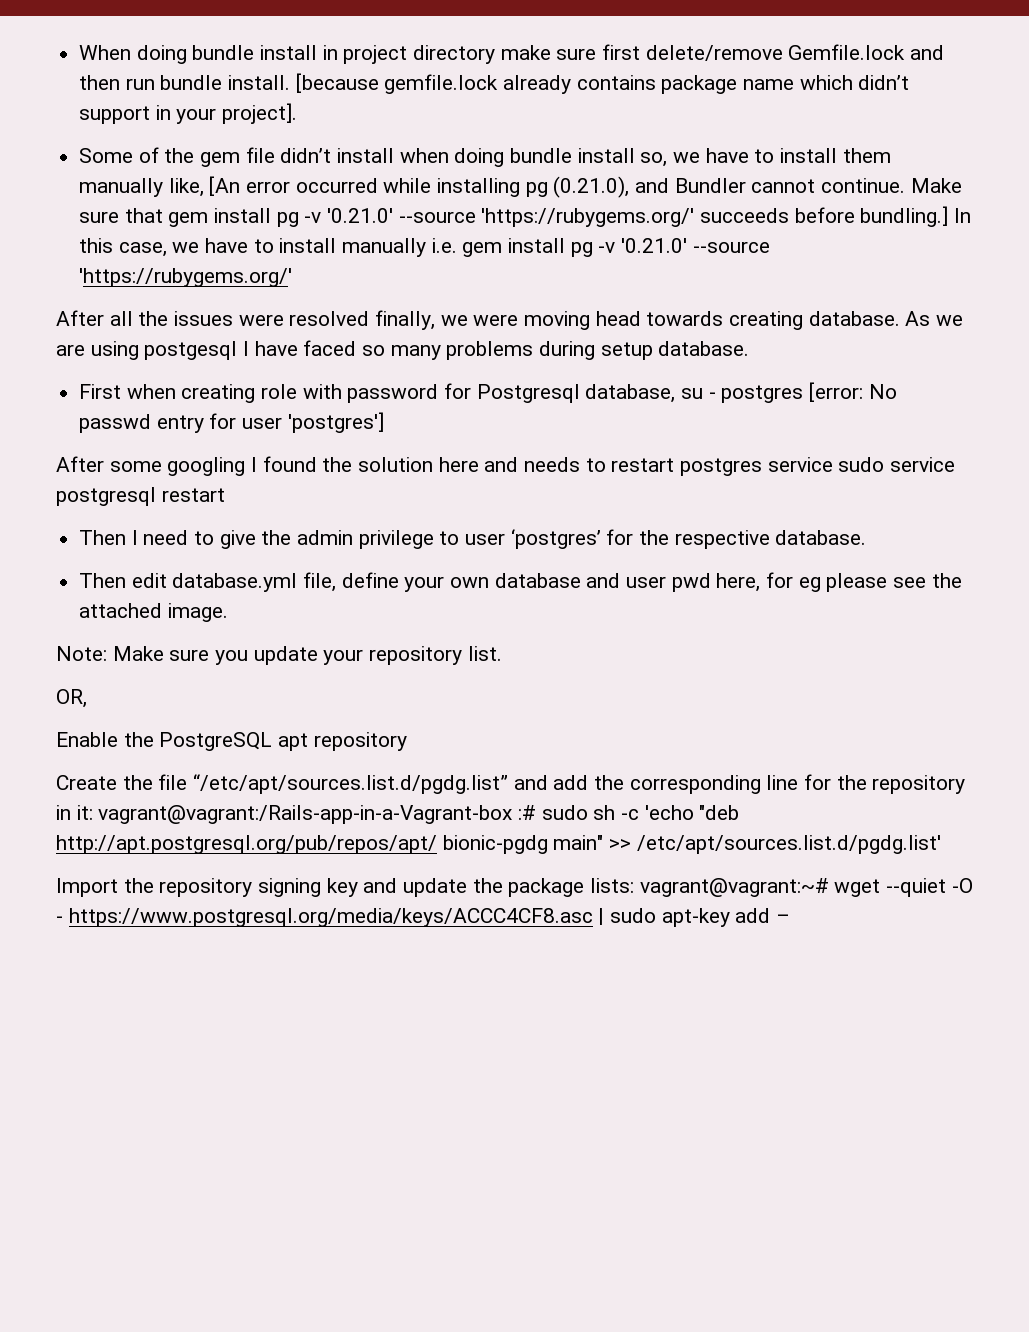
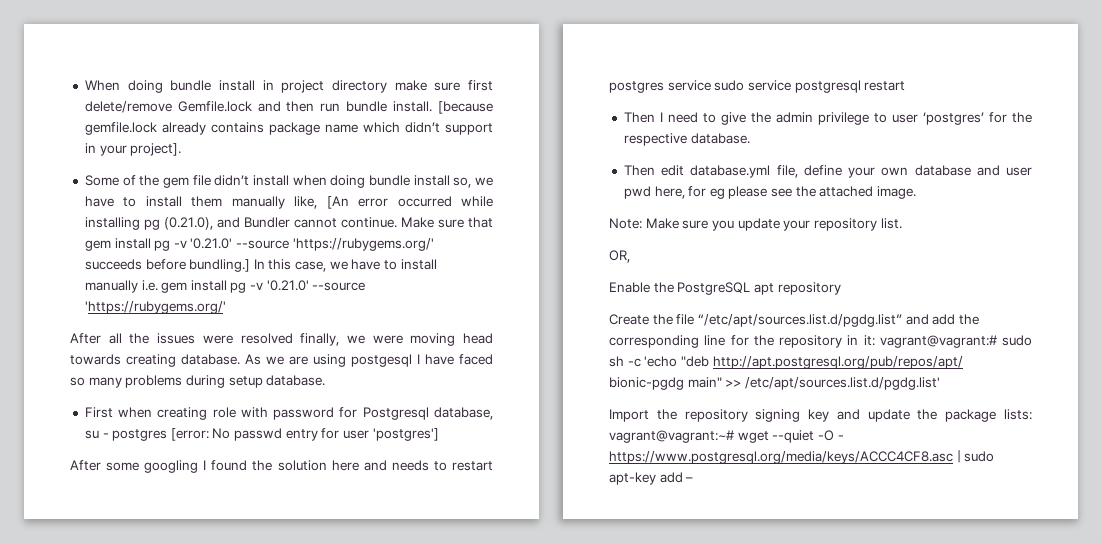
- Create the file “/etc/apt/sources.list.d/pgdg.list” and add the corresponding line for the repository in it: vagrant@vagrant:/Rails-app-in-a-Vagrant-box :# sudo sh -c 'echo "deb http://apt.postgresql.org/pub/repos/apt/ bionic-pgdg main" >> /etc/apt/sources.list.d/pgdg.list'
+ Create the file “/etc/apt/sources.list.d/pgdg.list” and add the corresponding line for the repository in it: vagrant@vagrant:# sudo sh -c 'echo "deb http://apt.postgresql.org/pub/repos/apt/ bionic-pgdg main" >> /etc/apt/sources.list.d/pgdg.list'

